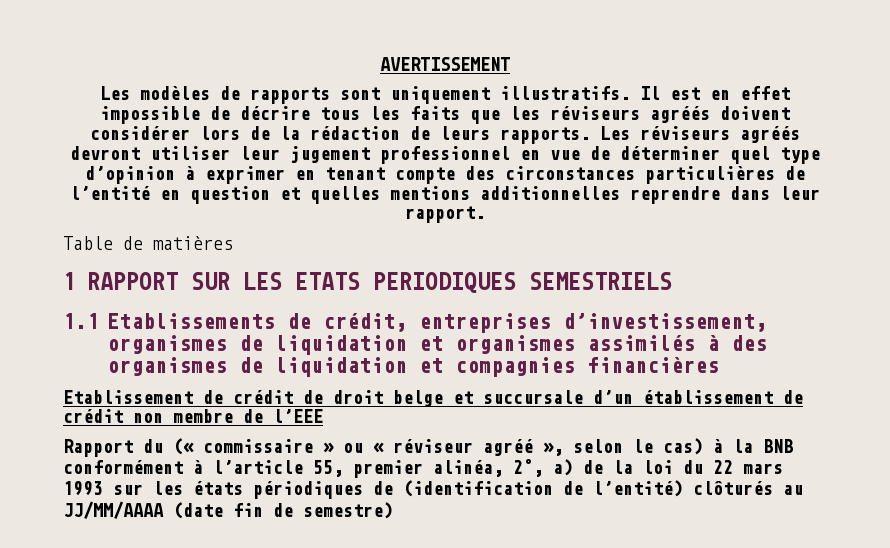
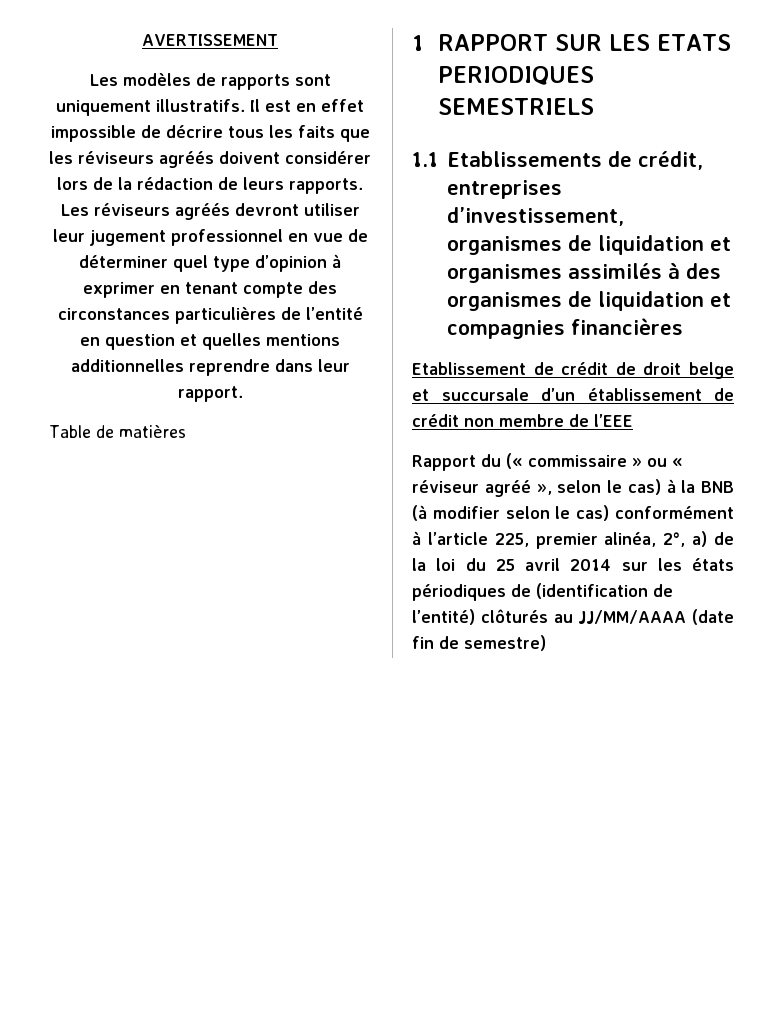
- Rapport du (« commissaire » ou « réviseur agréé », selon le cas) à la BNB conformément à l’article 55, premier alinéa, 2°, a) de la loi du 22 mars 1993 sur les états périodiques de (identification de l’entité) clôturés au JJ/MM/AAAA (date fin de semestre)
+ Rapport du (« commissaire » ou « réviseur agréé », selon le cas) à la BNB (à modifier selon le cas) conformément à l’article 225, premier alinéa, 2°, a) de la loi du 25 avril 2014 sur les états périodiques de (identification de l’entité) clôturés au JJ/MM/AAAA (date fin de semestre)

